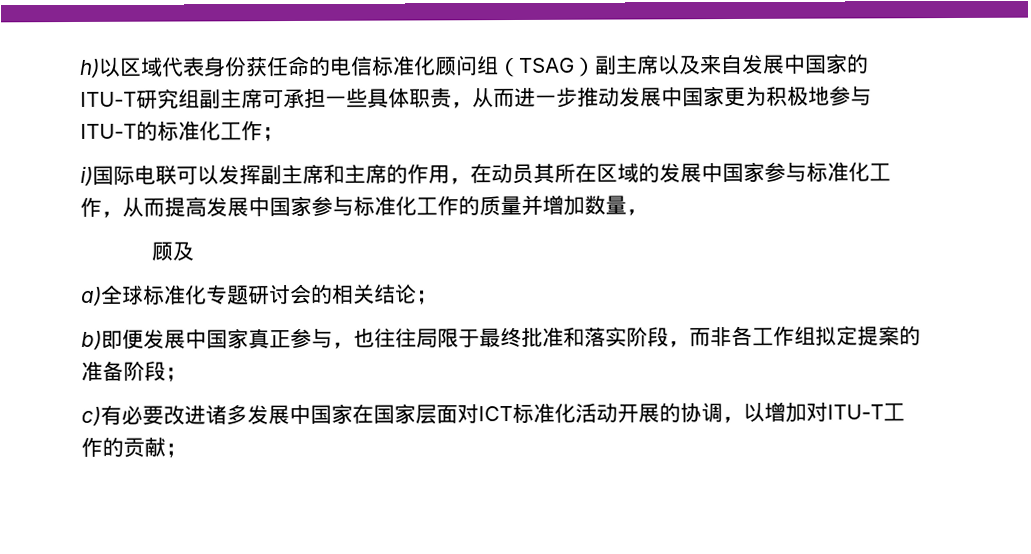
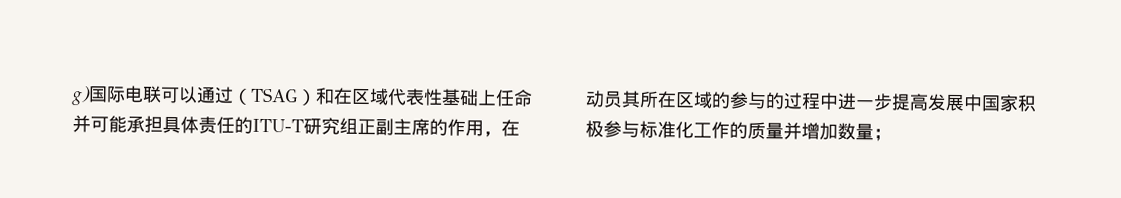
- h)以区域代表身份获任命的电信标准化顾问组（TSAG）副主席以及来自发展中国家的ITU-T研究组副主席可承担一些具体职责，从而进一步推动发展中国家更为积极地参与ITU-T的标准化工作；
- i)国际电联可以发挥副主席和主席的作用，在动员其所在区域的发展中国家参与标准化工作，从而提高发展中国家参与标准化工作的质量并增加数量，
- 顾及
- a)全球标准化专题研讨会的相关结论；
- b)即便发展中国家真正参与，也往往局限于最终批准和落实阶段，而非各工作组拟定提案的准备阶段；
- c)有必要改进诸多发展中国家在国家层面对ICT标准化活动开展的协调，以增加对ITU-T工作的贡献；
+ g)国际电联可以通过（TSAG）和在区域代表性基础上任命并可能承担具体责任的ITU-T研究组正副主席的作用，在动员其所在区域的参与的过程中进一步提高发展中国家积极参与标准化工作的质量并增加数量；

